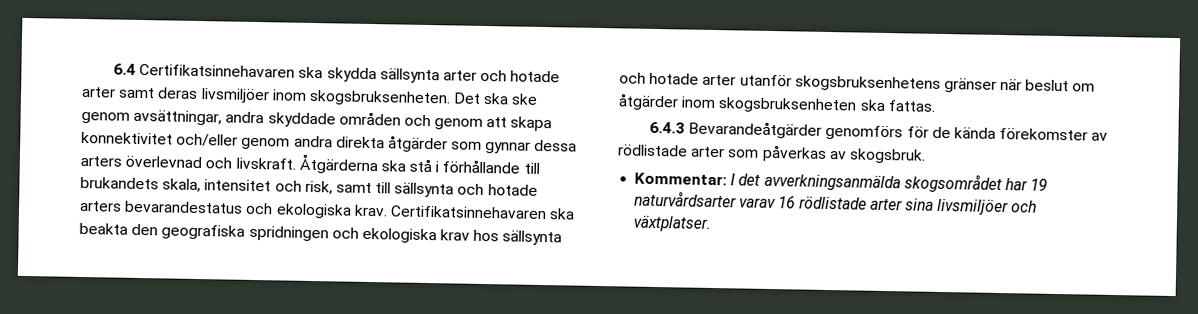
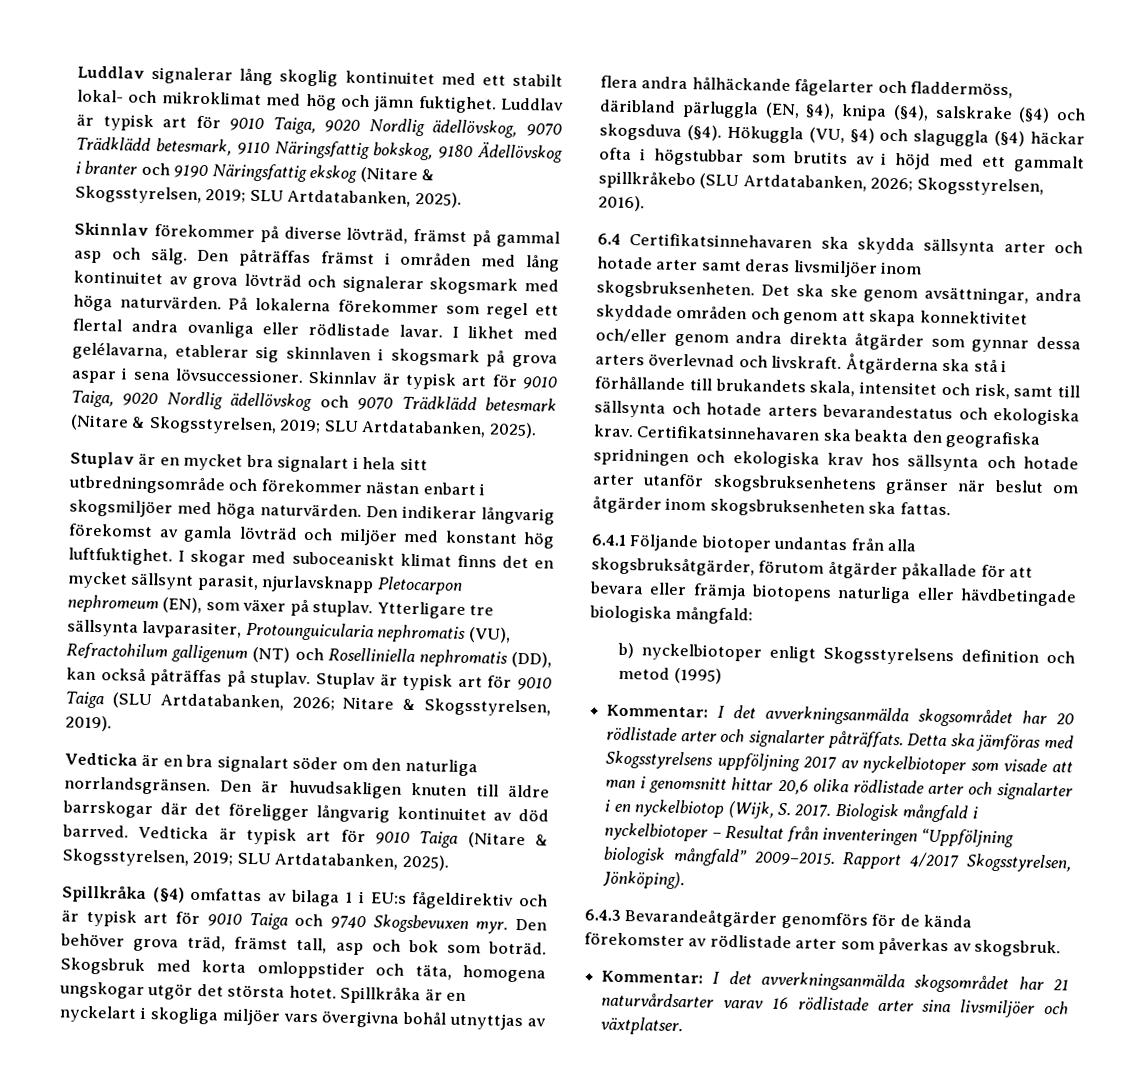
+ Luddlav signalerar lång skoglig kontinuitet med ett stabilt lokal- och mikroklimat med hög och jämn fuktighet. Luddlav är typisk art för 9010 Taiga, 9020 Nordlig ädellövskog, 9070 Trädklädd betesmark, 9110 Näringsfattig bokskog, 9180 Ädellövskog i branter och 9190 Näringsfattig ekskog (Nitare & Skogsstyrelsen, 2019; SLU Artdatabanken, 2025).
+ Skinnlav förekommer på diverse lövträd, främst på gammal asp och sälg. Den påträffas främst i områden med lång kontinuitet av grova lövträd och signalerar skogsmark med höga naturvärden. På lokalerna förekommer som regel ett flertal andra ovanliga eller rödlistade lavar. I likhet med gelélavarna, etablerar sig skinnlaven i skogsmark på grova aspar i sena lövsuccessioner. Skinnlav är typisk art för 9010 Taiga, 9020 Nordlig ädellövskog och 9070 Trädklädd betesmark (Nitare & Skogsstyrelsen, 2019; SLU Artdatabanken, 2025).
+ Stuplav är en mycket bra signalart i hela sitt utbredningsområde och förekommer nästan enbart i skogsmiljöer med höga naturvärden. Den indikerar långvarig förekomst av gamla lövträd och miljöer med konstant hög luftfuktighet. I skogar med suboceaniskt klimat finns det en mycket sällsynt parasit, njurlavsknapp Pletocarpon nephromeum (EN), som växer på stuplav. Ytterligare tre sällsynta lavparasiter, Protounguicularia nephromatis (VU), Refractohilum galligenum (NT) och Roselliniella nephromatis (DD), kan också påträffas på stuplav. Stuplav är typisk art för 9010 Taiga (SLU Artdatabanken, 2026; Nitare & Skogsstyrelsen, 2019).
+ Vedticka är en bra signalart söder om den naturliga norrlandsgränsen. Den är huvudsakligen knuten till äldre barrskogar där det föreligger långvarig kontinuitet av död barrved. Vedticka är typisk art för 9010 Taiga (Nitare & Skogsstyrelsen, 2019; SLU Artdatabanken, 2025).
+ Spillkråka (§4) omfattas av bilaga 1 i EU:s fågeldirektiv och är typisk art för 9010 Taiga och 9740 Skogsbevuxen myr. Den behöver grova träd, främst tall, asp och bok som boträd. Skogsbruk med korta omloppstider och täta, homogena ungskogar utgör det största hotet. Spillkråka är en nyckelart i skogliga miljöer vars övergivna bohål utnyttjas av flera andra hålhäckande fågelarter och fladdermöss, däribland pärluggla (EN, §4), knipa (§4), salskrake (§4) och skogsduva (§4). Hökuggla (VU, §4) och slaguggla (§4) häckar ofta i högstubbar som brutits av i höjd med ett gammalt spillkråkebo (SLU Artdatabanken, 2026; Skogsstyrelsen, 2016).
+ 6.4.1 Följande biotoper undantas från alla skogsbruksåtgärder, förutom åtgärder påkallade för att bevara eller främja biotopens naturliga eller hävdbetingade biologiska mångfald:
+ b) nyckelbiotoper enligt Skogsstyrelsens definition och metod (1995)
+ Kommentar: I det avverkningsanmälda skogsområdet har 20 rödlistade arter och signalarter påträffats. Detta ska jämföras med Skogsstyrelsens uppföljning 2017 av nyckelbiotoper som visade att man i genomsnitt hittar 20,6 olika rödlistade arter och signalarter i en nyckelbiotop (Wijk, S. 2017. Biologisk mångfald i nyckelbiotoper – Resultat från inventeringen “Uppföljning biologisk mångfald” 2009–2015. Rapport 4/2017 Skogsstyrelsen, Jönköping).
- Kommentar: I det avverkningsanmälda skogsområdet har 19 naturvårdsarter varav 16 rödlistade arter sina livsmiljöer och växtplatser.
+ Kommentar: I det avverkningsanmälda skogsområdet har 21 naturvårdsarter varav 16 rödlistade arter sina livsmiljöer och växtplatser.

